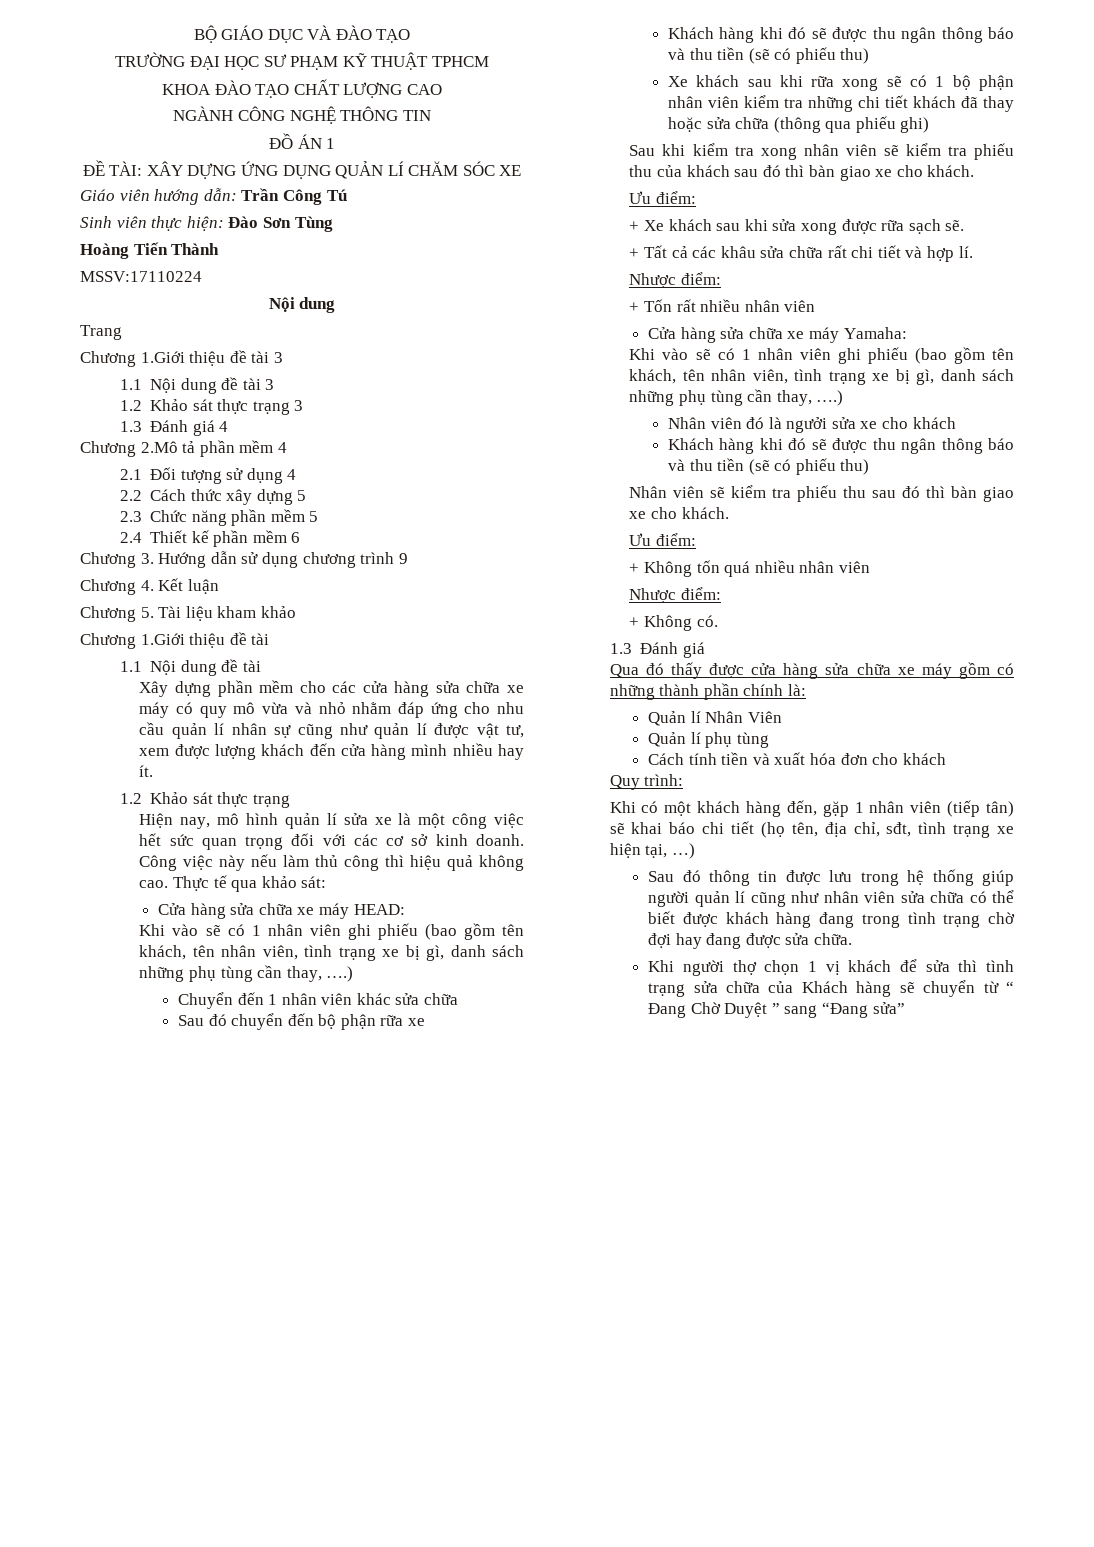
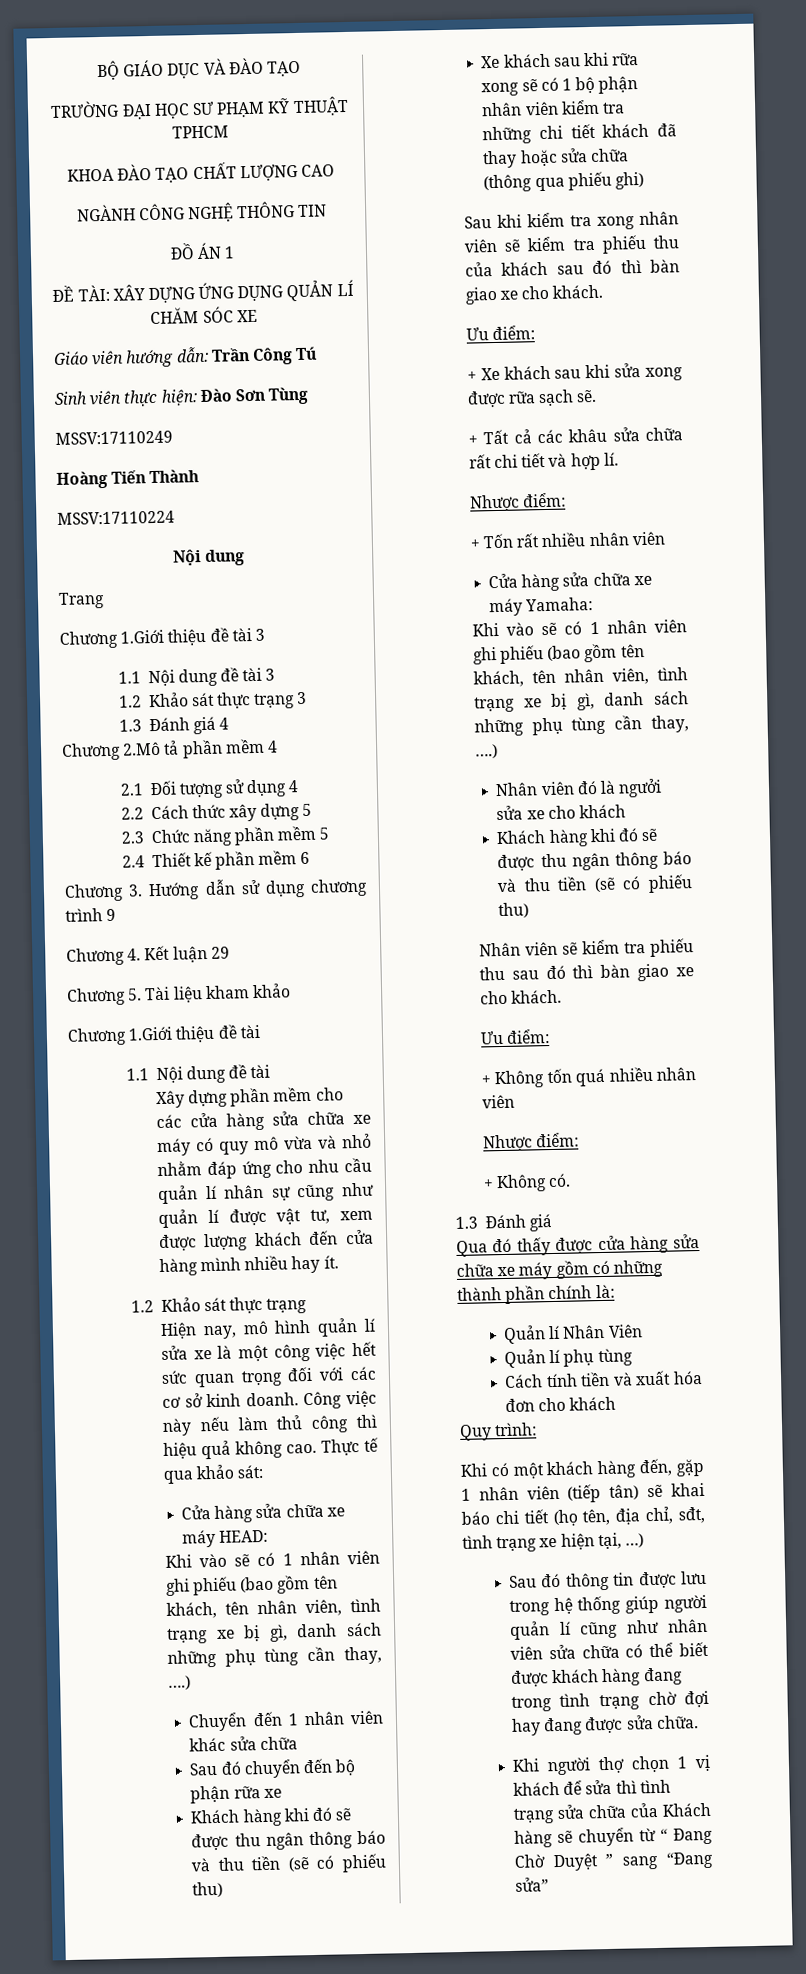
+ MSSV:17110249
- Chương 4. Kết luận
+ Chương 4. Kết luận 29

